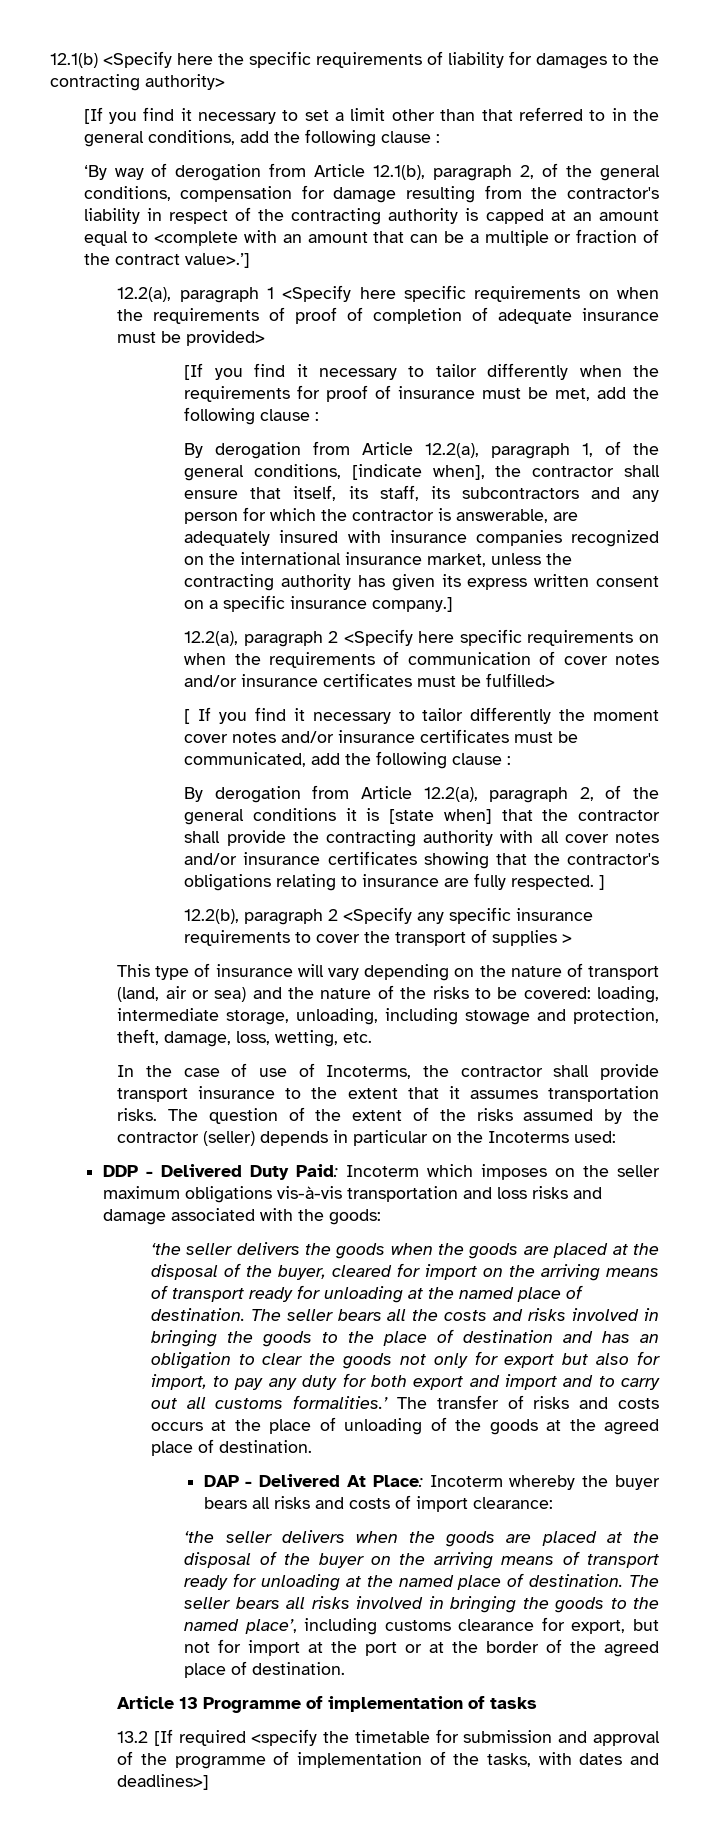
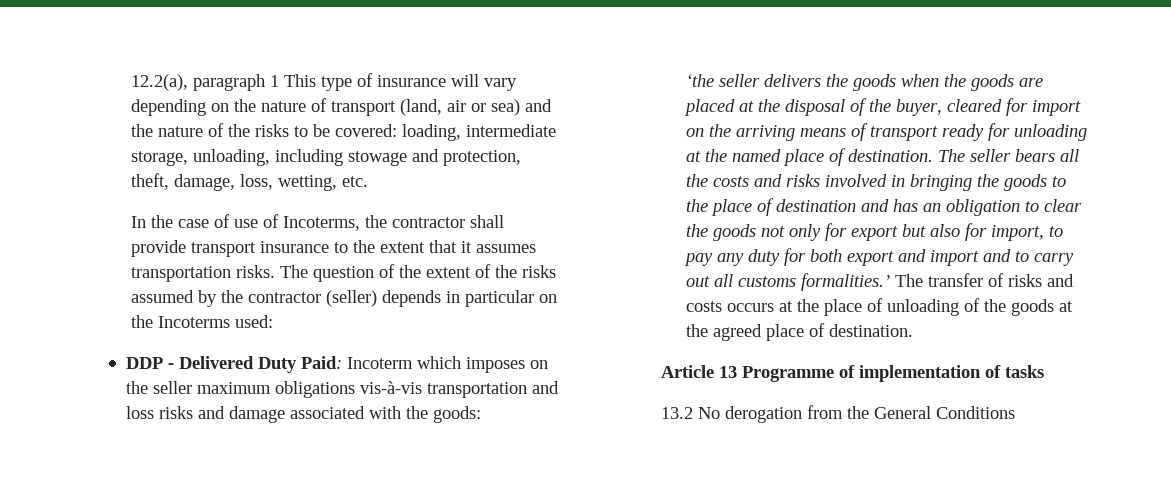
- 12.1(b) <Specify here the specific requirements of liability for damages to the contracting authority>
- [If you find it necessary to set a limit other than that referred to in the general conditions, add the following clause :
- ‘By way of derogation from Article 12.1(b), paragraph 2, of the general conditions, compensation for damage resulting from the contractor's liability in respect of the contracting authority is capped at an amount equal to <complete with an amount that can be a multiple or fraction of the contract value>.’]
- 12.2(a), paragraph 1 <Specify here specific requirements on when the requirements of proof of completion of adequate insurance must be provided>
- [If you find it necessary to tailor differently when the requirements for proof of insurance must be met, add the following clause :
- By derogation from Article 12.2(a), paragraph 1, of the general conditions, [indicate when], the contractor shall ensure that itself, its staff, its subcontractors and any person for which the contractor is answerable, are adequately insured with insurance companies recognized on the international insurance market, unless the contracting authority has given its express written consent on a specific insurance company.]
- 12.2(a), paragraph 2 <Specify here specific requirements on when the requirements of communication of cover notes and/or insurance certificates must be fulfilled>
- [ If you find it necessary to tailor differently the moment cover notes and/or insurance certificates must be communicated, add the following clause :
- By derogation from Article 12.2(a), paragraph 2, of the general conditions it is [state when] that the contractor shall provide the contracting authority with all cover notes and/or insurance certificates showing that the contractor's obligations relating to insurance are fully respected. ]
- 12.2(b), paragraph 2 <Specify any specific insurance requirements to cover the transport of supplies >
- This type of insurance will vary depending on the nature of transport (land, air or sea) and the nature of the risks to be covered: loading, intermediate storage, unloading, including stowage and protection, theft, damage, loss, wetting, etc.
+ 12.2(a), paragraph 1 This type of insurance will vary depending on the nature of transport (land, air or sea) and the nature of the risks to be covered: loading, intermediate storage, unloading, including stowage and protection, theft, damage, loss, wetting, etc.
- DAP - Delivered At Place: Incoterm whereby the buyer bears all risks and costs of import clearance:
- ‘the seller delivers when the goods are placed at the disposal of the buyer on the arriving means of transport ready for unloading at the named place of destination. The seller bears all risks involved in bringing the goods to the named place’, including customs clearance for export, but not for import at the port or at the border of the agreed place of destination.
- 13.2 [If required <specify the timetable for submission and approval of the programme of implementation of the tasks, with dates and deadlines>]
+ 13.2 No derogation from the General Conditions

